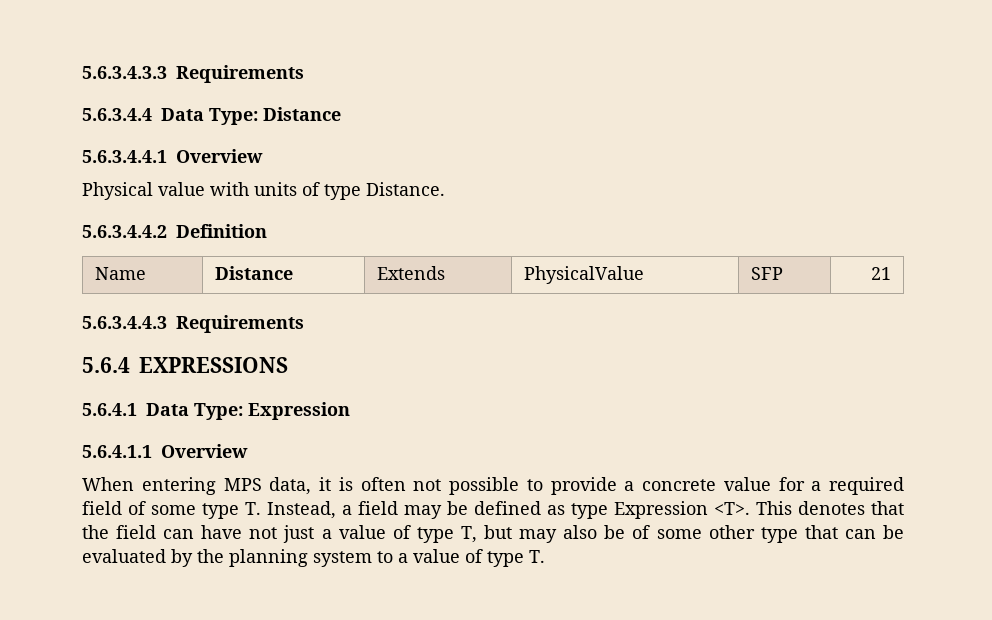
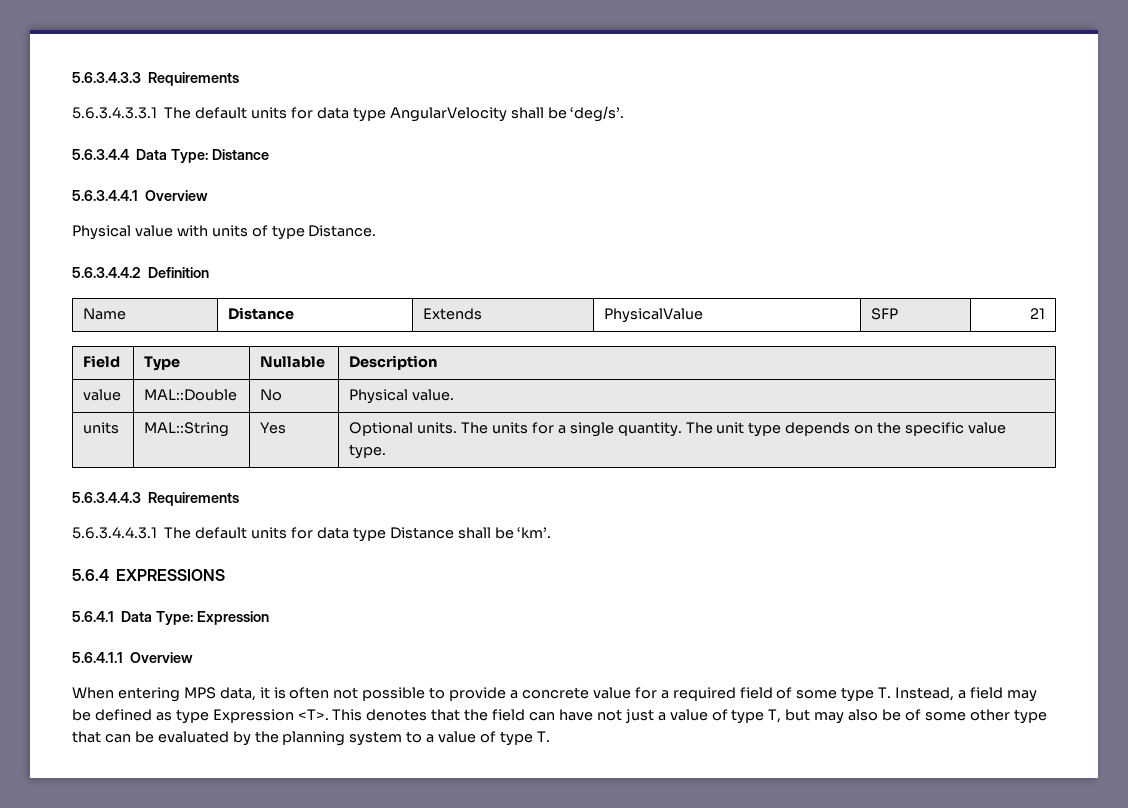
+ 5.6.3.4.3.3.1 The default units for data type AngularVelocity shall be ‘deg/s’.
+ Field | Type | Nullable | Description
+ value | MAL::Double | No | Physical value.
+ units | MAL::String | Yes | Optional units. The units for a single quantity. The unit type depends on the specific value type.
  5.6.3.4.4.3 Requirements
+ 5.6.3.4.4.3.1 The default units for data type Distance shall be ‘km’.

